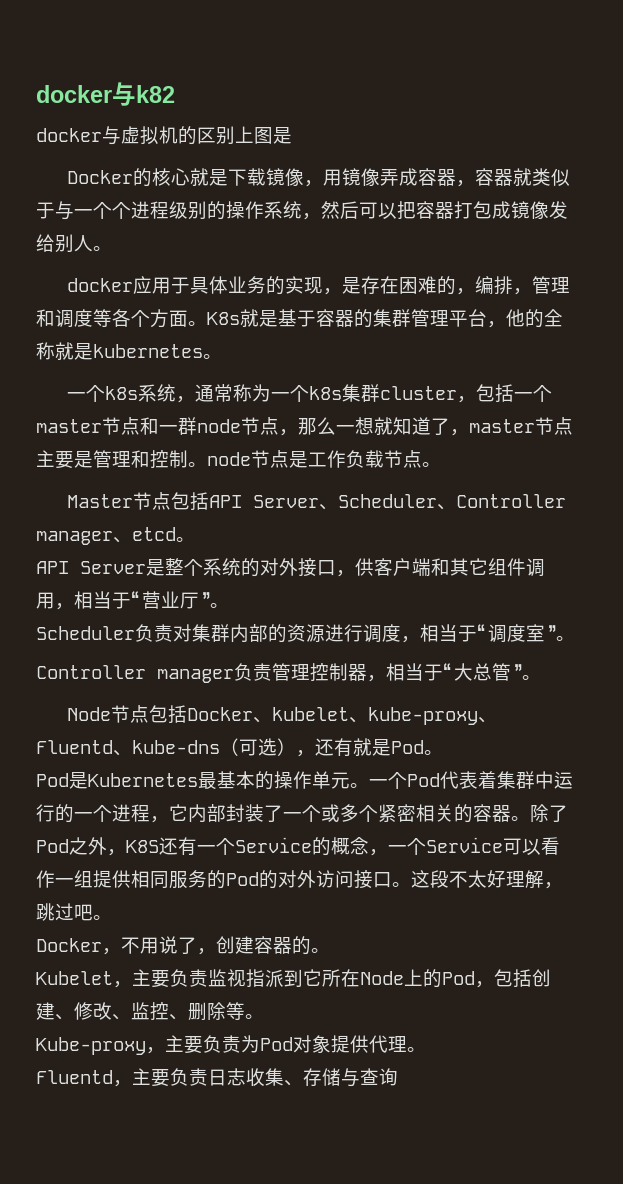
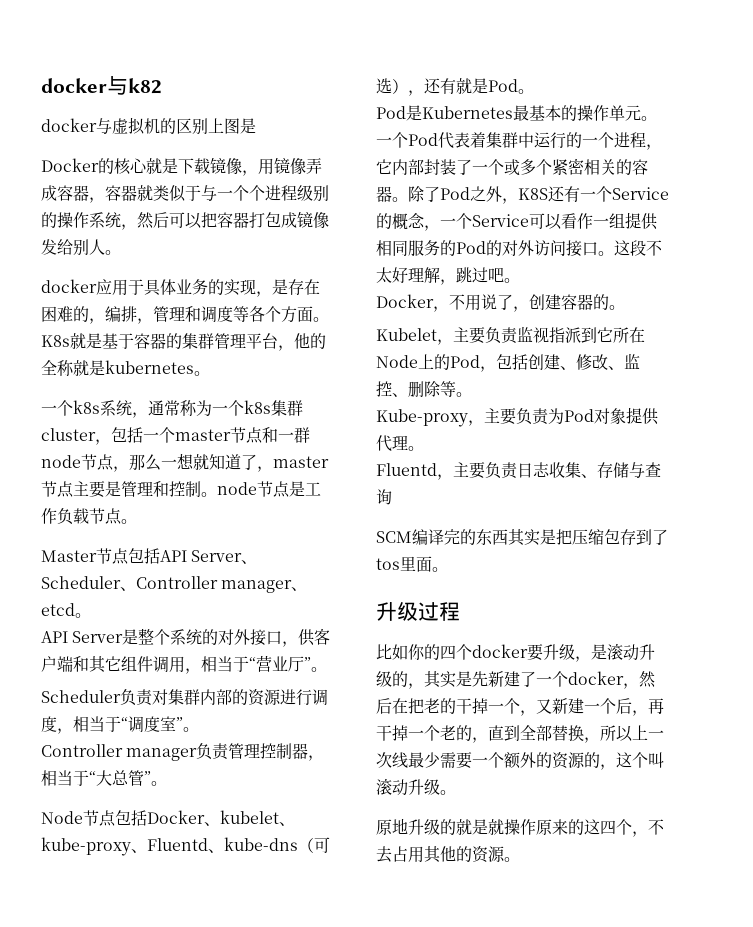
+ SCM编译完的东西其实是把压缩包存到了tos里面。
+ 升级过程
+ 比如你的四个docker要升级，是滚动升级的，其实是先新建了一个docker，然后在把老的干掉一个，又新建一个后，再干掉一个老的，直到全部替换，所以上一次线最少需要一个额外的资源的，这个叫滚动升级。
+ 原地升级的就是就操作原来的这四个，不去占用其他的资源。

